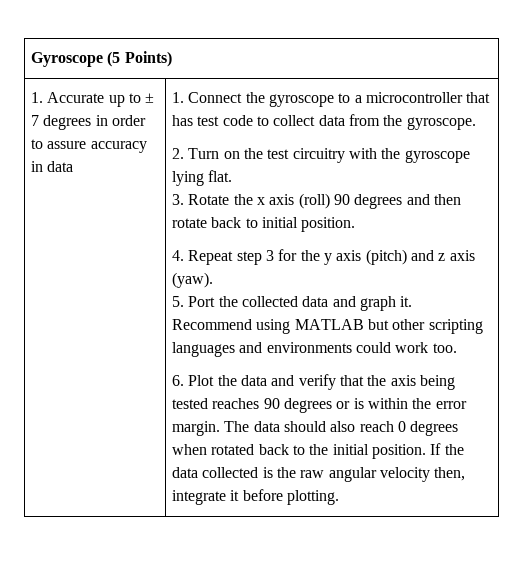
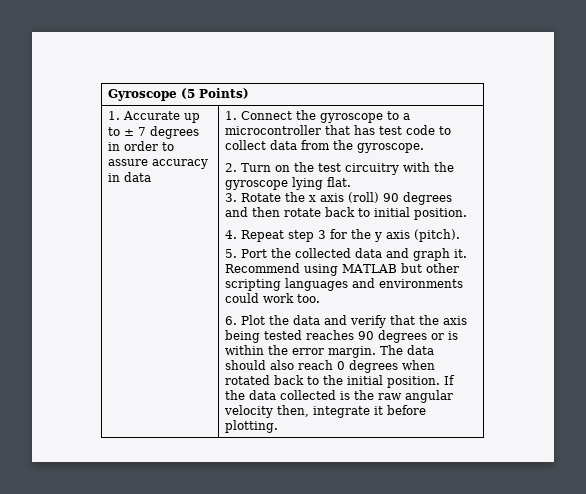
- 4. Repeat step 3 for the y axis (pitch) and z axis (yaw).
+ 4. Repeat step 3 for the y axis (pitch).

